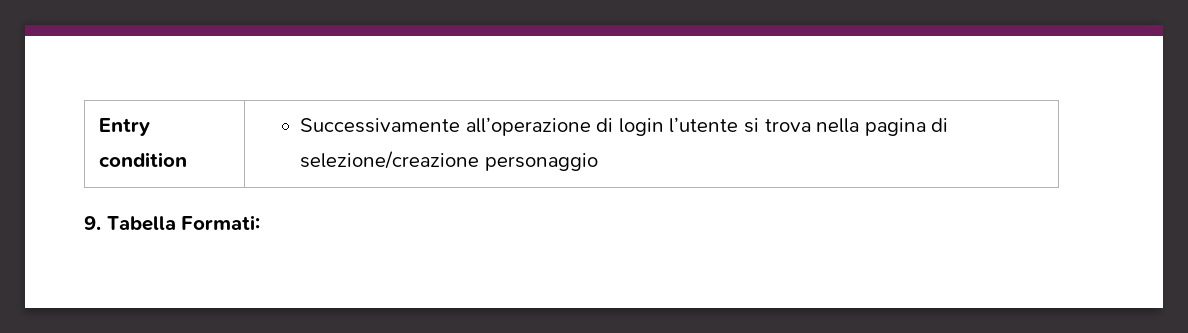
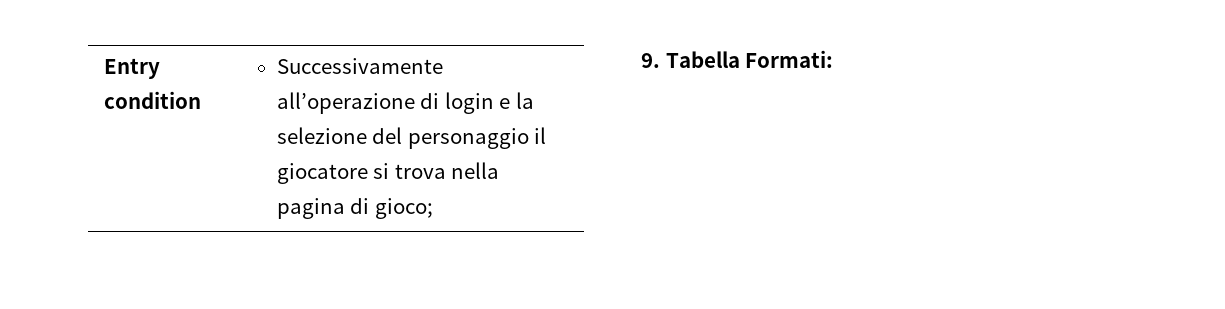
- Entry condition | Successivamente all’operazione di login l’utente si trova nella pagina di selezione/creazione personaggio
+ Entry condition | Successivamente all’operazione di login e la selezione del personaggio il giocatore si trova nella pagina di gioco;

